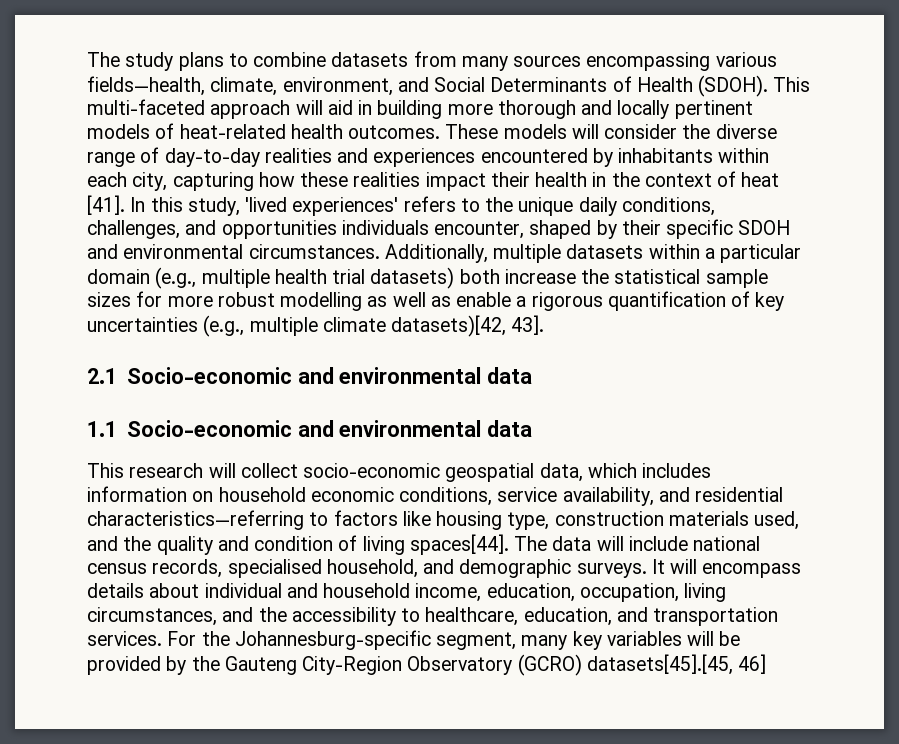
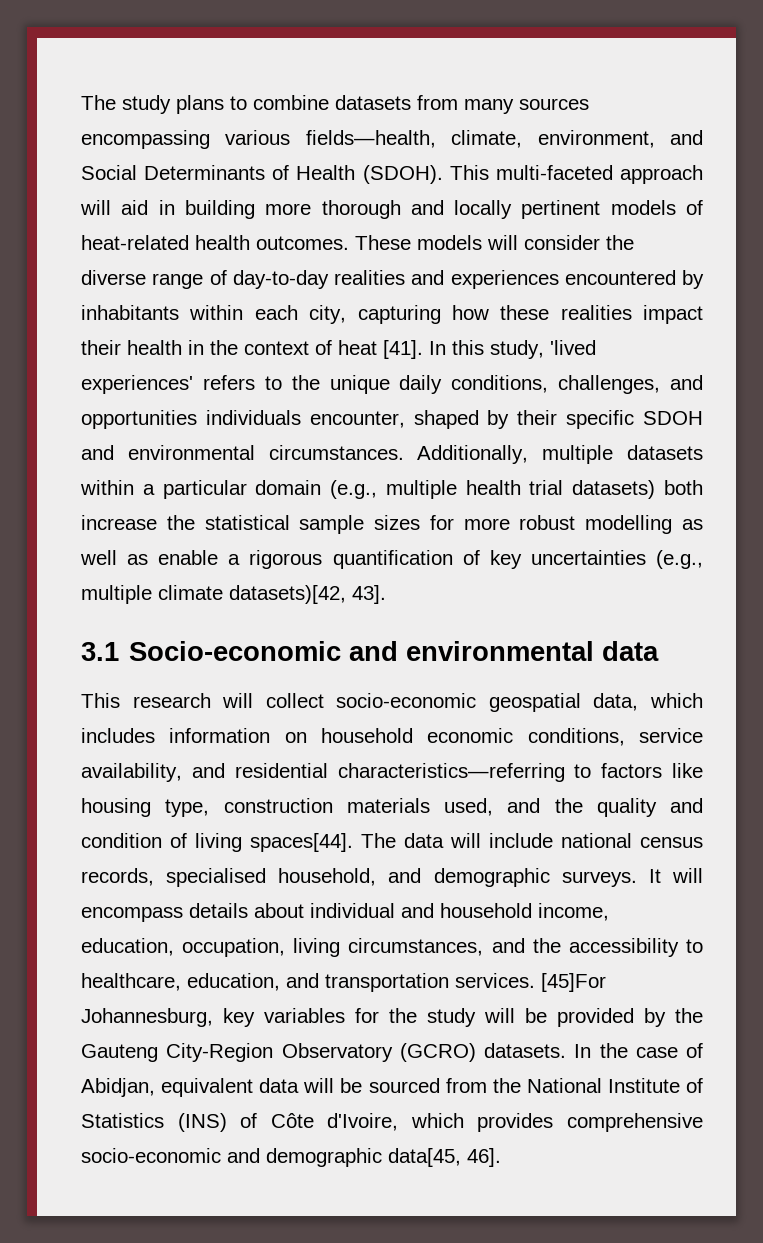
- 2.1 Socio-economic and environmental data
- 1.1 Socio-economic and environmental data
+ 3.1 Socio-economic and environmental data
- For the Johannesburg-specific segment, many key variables will be provided by the Gauteng City-Region Observatory (GCRO) datasets[45].[45, 46]
+ [45]For Johannesburg, key variables for the study will be provided by the Gauteng City-Region Observatory (GCRO) datasets. In the case of Abidjan, equivalent data will be sourced from the National Institute of Statistics (INS) of Côte d'Ivoire, which provides comprehensive socio-economic and demographic data[45, 46].

